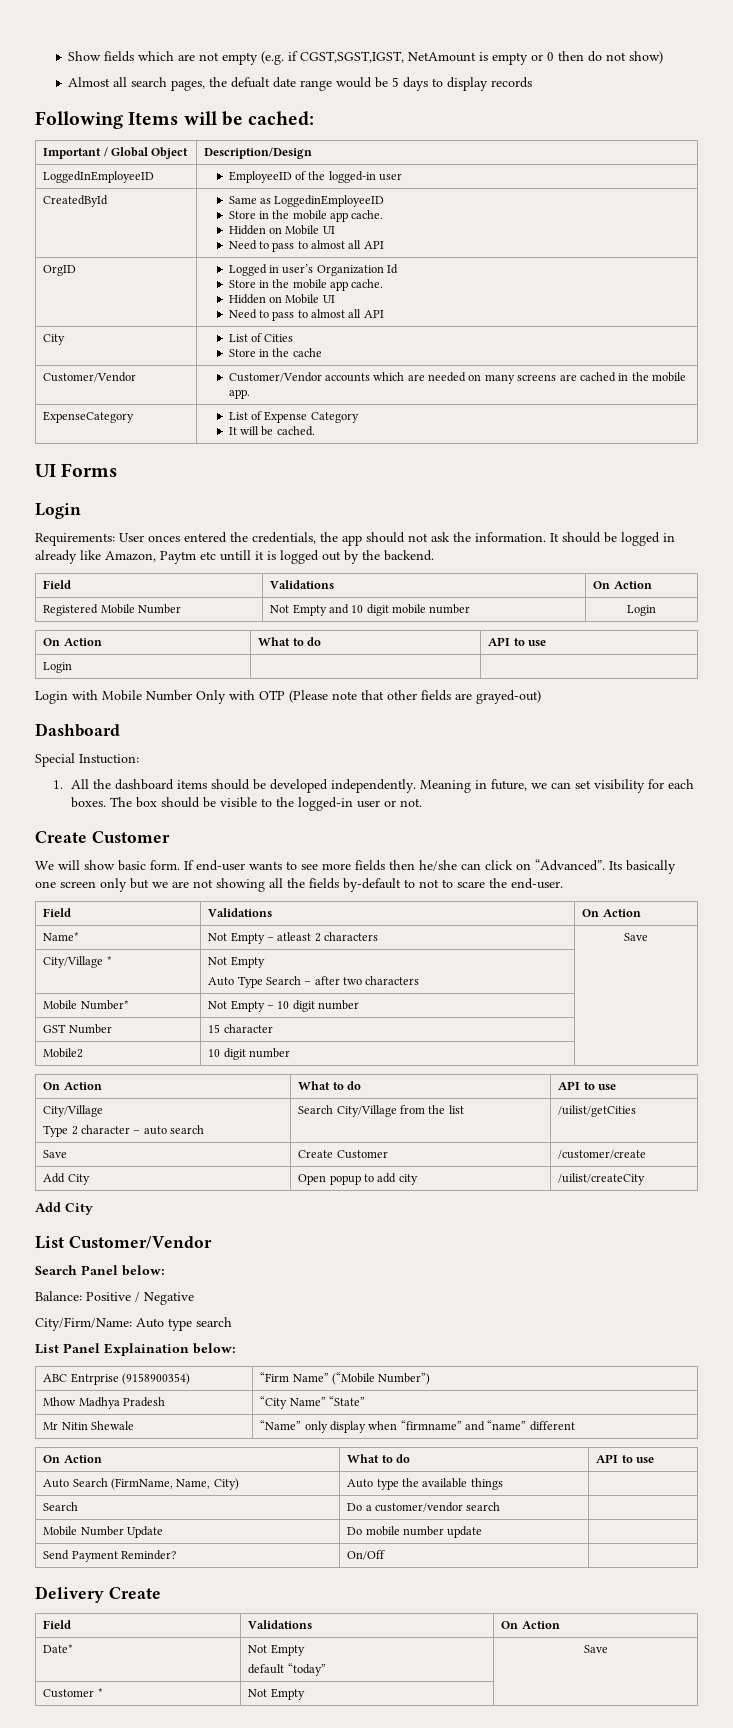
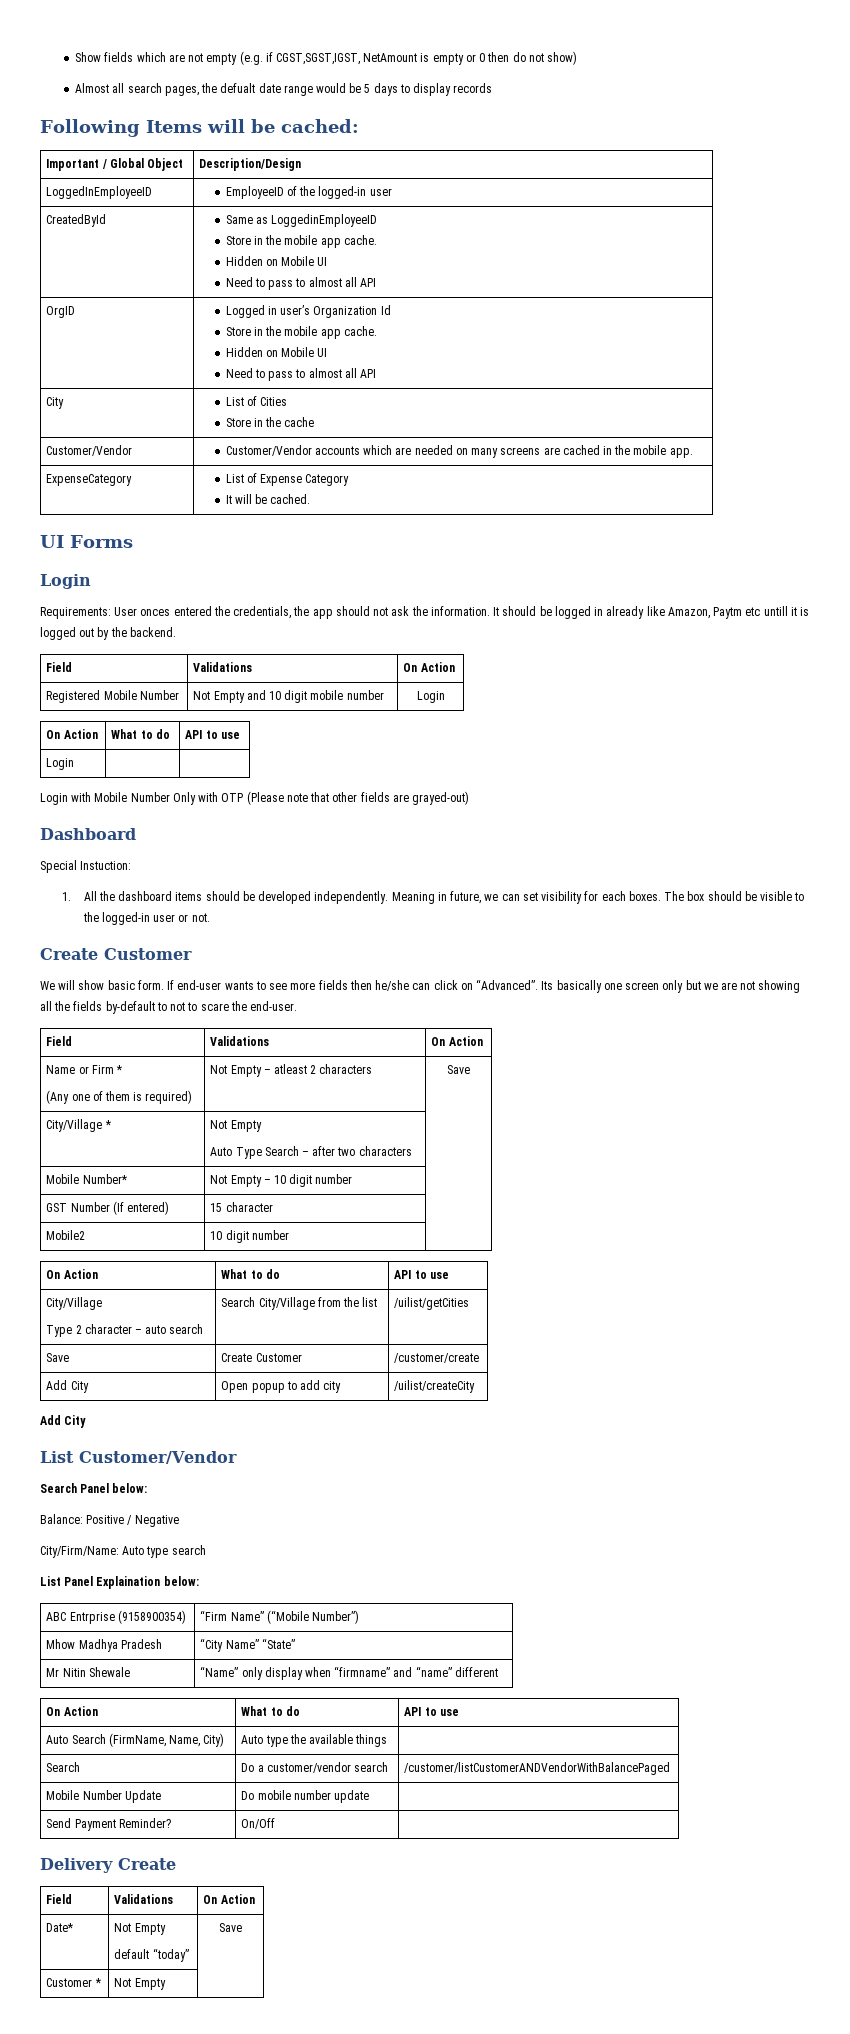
- Name* | Not Empty – atleast 2 characters | Save
+ Name or Firm *
+ (Any one of them is required) | Not Empty – atleast 2 characters | Save
- GST Number | 15 character |
+ GST Number (If entered) | 15 character |
- Search | Do a customer/vendor search |
+ Search | Do a customer/vendor search | /customer/listCustomerANDVendorWithBalancePaged

